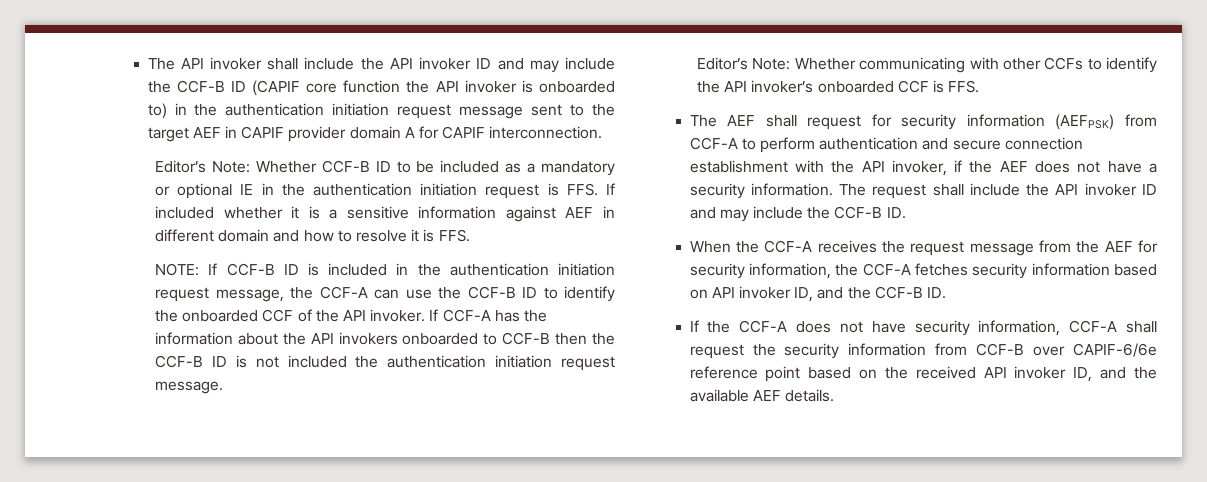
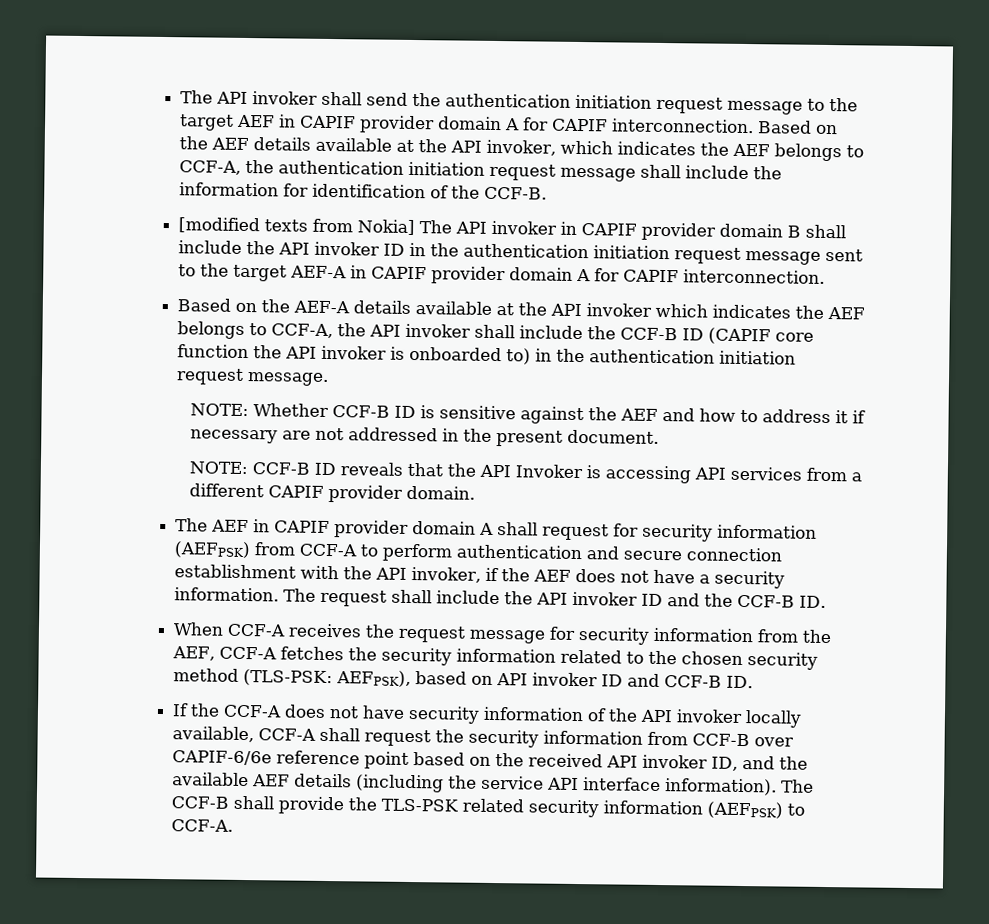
- The API invoker shall include the API invoker ID and may include the CCF-B ID (CAPIF core function the API invoker is onboarded to) in the authentication initiation request message sent to the target AEF in CAPIF provider domain A for CAPIF interconnection.
- Editor’s Note: Whether CCF-B ID to be included as a mandatory or optional IE in the authentication initiation request is FFS. If included whether it is a sensitive information against AEF in different domain and how to resolve it is FFS.
- NOTE: If CCF-B ID is included in the authentication initiation request message, the CCF-A can use the CCF-B ID to identify the onboarded CCF of the API invoker. If CCF-A has the information about the API invokers onboarded to CCF-B then the CCF-B ID is not included the authentication initiation request message.
- Editor’s Note: Whether communicating with other CCFs to identify the API invoker’s onboarded CCF is FFS.
- The AEF shall request for security information (AEFPSK) from CCF-A to perform authentication and secure connection establishment with the API invoker, if the AEF does not have a security information.
+ The API invoker shall send the authentication initiation request message to the target AEF in CAPIF provider domain A for CAPIF interconnection. Based on the AEF details available at the API invoker, which indicates the AEF belongs to CCF-A, the authentication initiation request message shall include the information for identification of the CCF-B.
+ [modified texts from Nokia] The API invoker in CAPIF provider domain B shall include the API invoker ID in the authentication initiation request message sent to the target AEF-A in CAPIF provider domain A for CAPIF interconnection.
+ Based on the AEF-A details available at the API invoker which indicates the AEF belongs to CCF-A, the API invoker shall include the CCF-B ID (CAPIF core function the API invoker is onboarded to) in the authentication initiation request message.
+ NOTE: Whether CCF-B ID is sensitive against the AEF and how to address it if necessary are not addressed in the present document.
+ NOTE: CCF-B ID reveals that the API Invoker is accessing API services from a different CAPIF provider domain.
+ The AEF in CAPIF provider domain A shall request for security information (AEFPSK) from CCF-A to perform authentication and secure connection establishment with the API invoker, if the AEF does not have a security information.
- The request shall include the API invoker ID and may include the CCF-B ID.
+ The request shall include the API invoker ID and the CCF-B ID.
- When the CCF-A receives the request message from the AEF for security information, the CCF-A fetches security information based on API invoker ID, and the CCF-B ID.
+ When CCF-A receives the request message for security information from the AEF, CCF-A fetches the security information related to the chosen security method (TLS-PSK: AEFPSK), based on API invoker ID and CCF-B ID.
- If the CCF-A does not have security information, CCF-A shall request the security information from CCF-B over CAPIF-6/6e reference point based on the received API invoker ID, and the available AEF details.
+ If the CCF-A does not have security information of the API invoker locally available, CCF-A shall request the security information from CCF-B over CAPIF-6/6e reference point based on the received API invoker ID, and the available AEF details (including the service API interface information). The CCF-B shall provide the TLS-PSK related security information (AEFPSK) to CCF-A.

